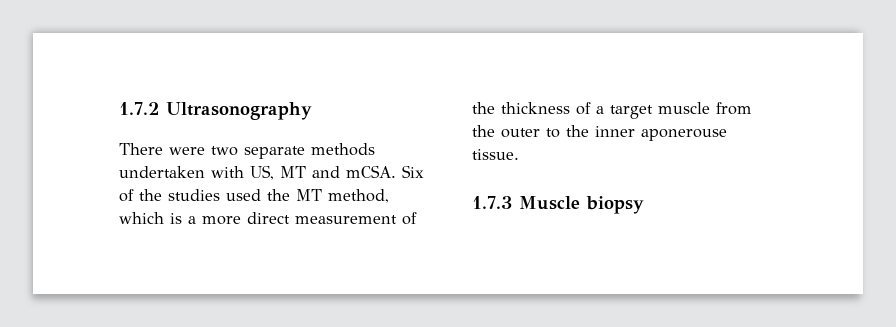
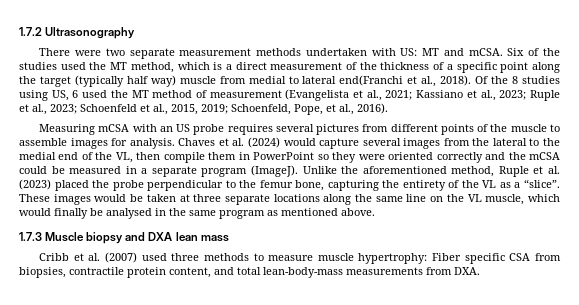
- There were two separate methods undertaken with US, MT and mCSA.
+ There were two separate measurement methods undertaken with US: MT and mCSA.
- Six of the studies used the MT method, which is a more direct measurement of the thickness of a target muscle from the outer to the inner aponerouse tissue.
- 1.7.3 Muscle biopsy
+ Six of the studies used the MT method, which is a direct measurement of the thickness of a specific point along the target (typically half way) muscle from medial to lateral end(Franchi et al., 2018). Of the 8 studies using US, 6 used the MT method of measurement (Evangelista et al., 2021; Kassiano et al., 2023; Ruple et al., 2023; Schoenfeld et al., 2015, 2019; Schoenfeld, Pope, et al., 2016).
+ Measuring mCSA with an US probe requires several pictures from different points of the muscle to assemble images for analysis. Chaves et al. (2024) would capture several images from the lateral to the medial end of the VL, then compile them in PowerPoint so they were oriented correctly and the mCSA could be measured in a separate program (ImageJ). Unlike the aforementioned method, Ruple et al. (2023) placed the probe perpendicular to the femur bone, capturing the entirety of the VL as a “slice”. These images would be taken at three separate locations along the same line on the VL muscle, which would finally be analysed in the same program as mentioned above.
+ 1.7.3 Muscle biopsy and DXA lean mass
+ Cribb et al. (2007) used three methods to measure muscle hypertrophy: Fiber specific CSA from biopsies, contractile protein content, and total lean-body-mass measurements from DXA.

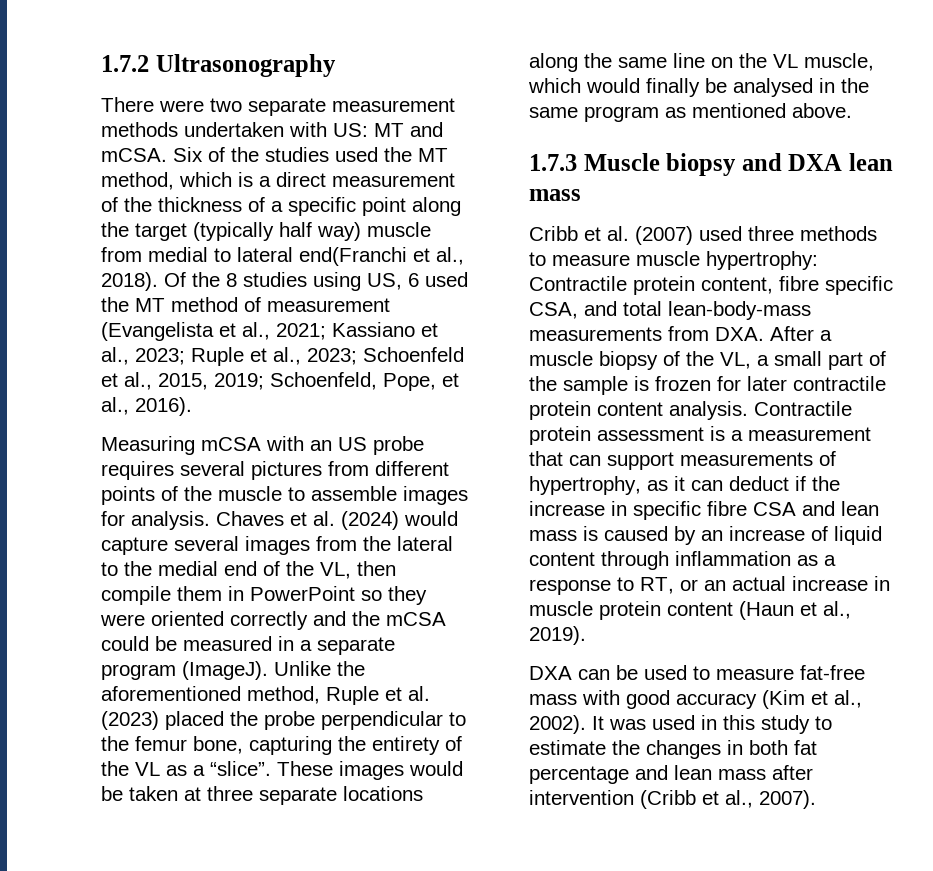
- Cribb et al. (2007) used three methods to measure muscle hypertrophy: Fiber specific CSA from biopsies, contractile protein content, and total lean-body-mass measurements from DXA.
+ Cribb et al. (2007) used three methods to measure muscle hypertrophy: Contractile protein content, fibre specific CSA, and total lean-body-mass measurements from DXA. After a muscle biopsy of the VL, a small part of the sample is frozen for later contractile protein content analysis. Contractile protein assessment is a measurement that can support measurements of hypertrophy, as it can deduct if the increase in specific fibre CSA and lean mass is caused by an increase of liquid content through inflammation as a response to RT, or an actual increase in muscle protein content (Haun et al., 2019).
+ DXA can be used to measure fat-free mass with good accuracy (Kim et al., 2002). It was used in this study to estimate the changes in both fat percentage and lean mass after intervention (Cribb et al., 2007).

